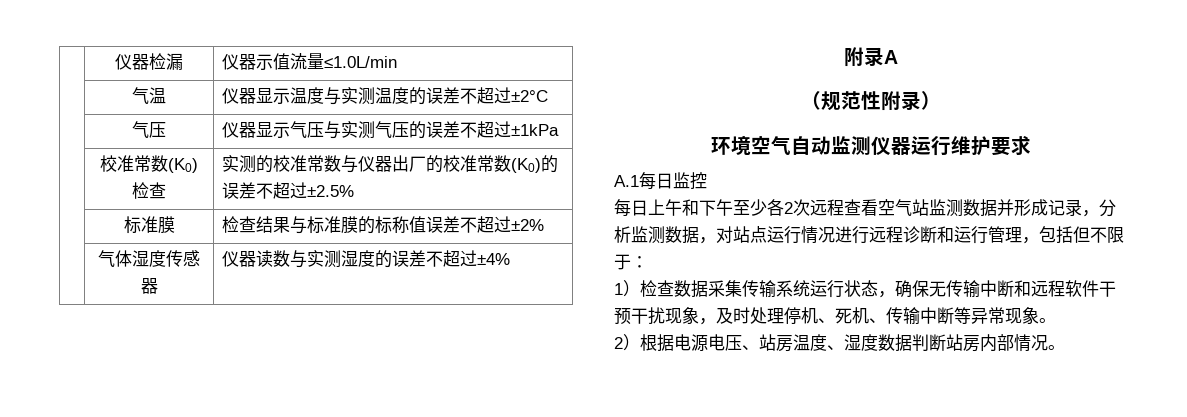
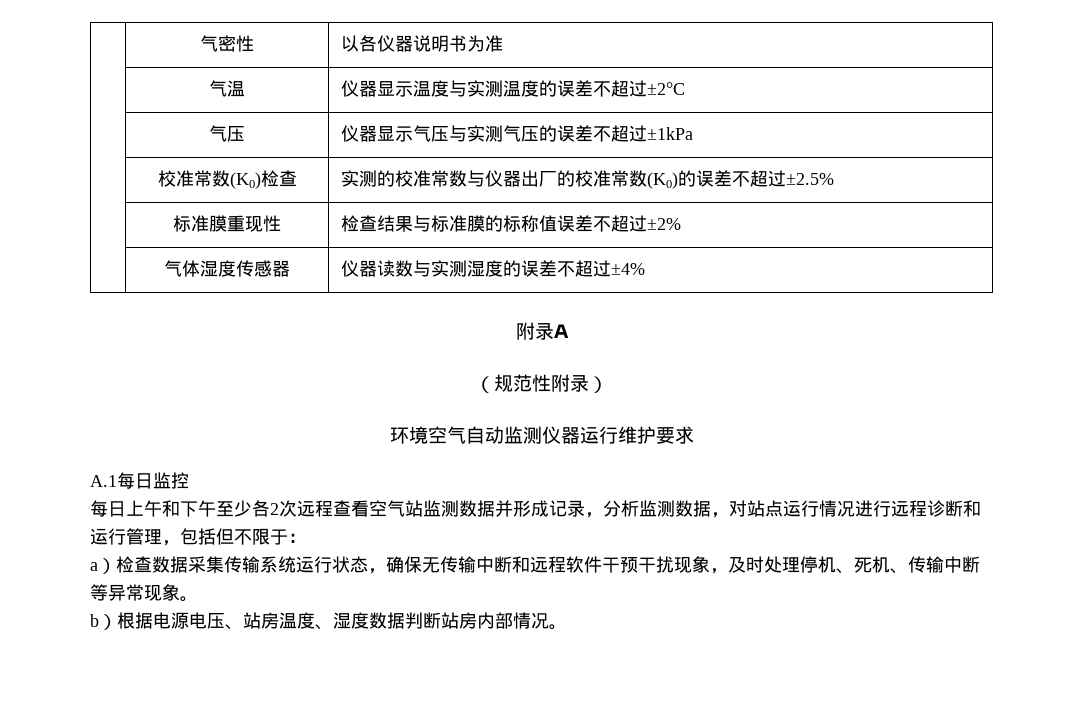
- | 仪器检漏 | 仪器示值流量≤1.0L/min
+ | 气密性 | 以各仪器说明书为准
- | 标准膜 | 检查结果与标准膜的标称值误差不超过±2%
+ | 标准膜重现性 | 检查结果与标准膜的标称值误差不超过±2%
- 1）检查数据采集传输系统运行状态，确保无传输中断和远程软件干预干扰现象，及时处理停机、死机、传输中断等异常现象。
+ a）检查数据采集传输系统运行状态，确保无传输中断和远程软件干预干扰现象，及时处理停机、死机、传输中断等异常现象。
- 2）根据电源电压、站房温度、湿度数据判断站房内部情况。
+ b）根据电源电压、站房温度、湿度数据判断站房内部情况。

